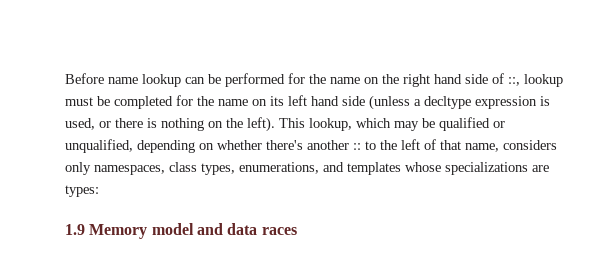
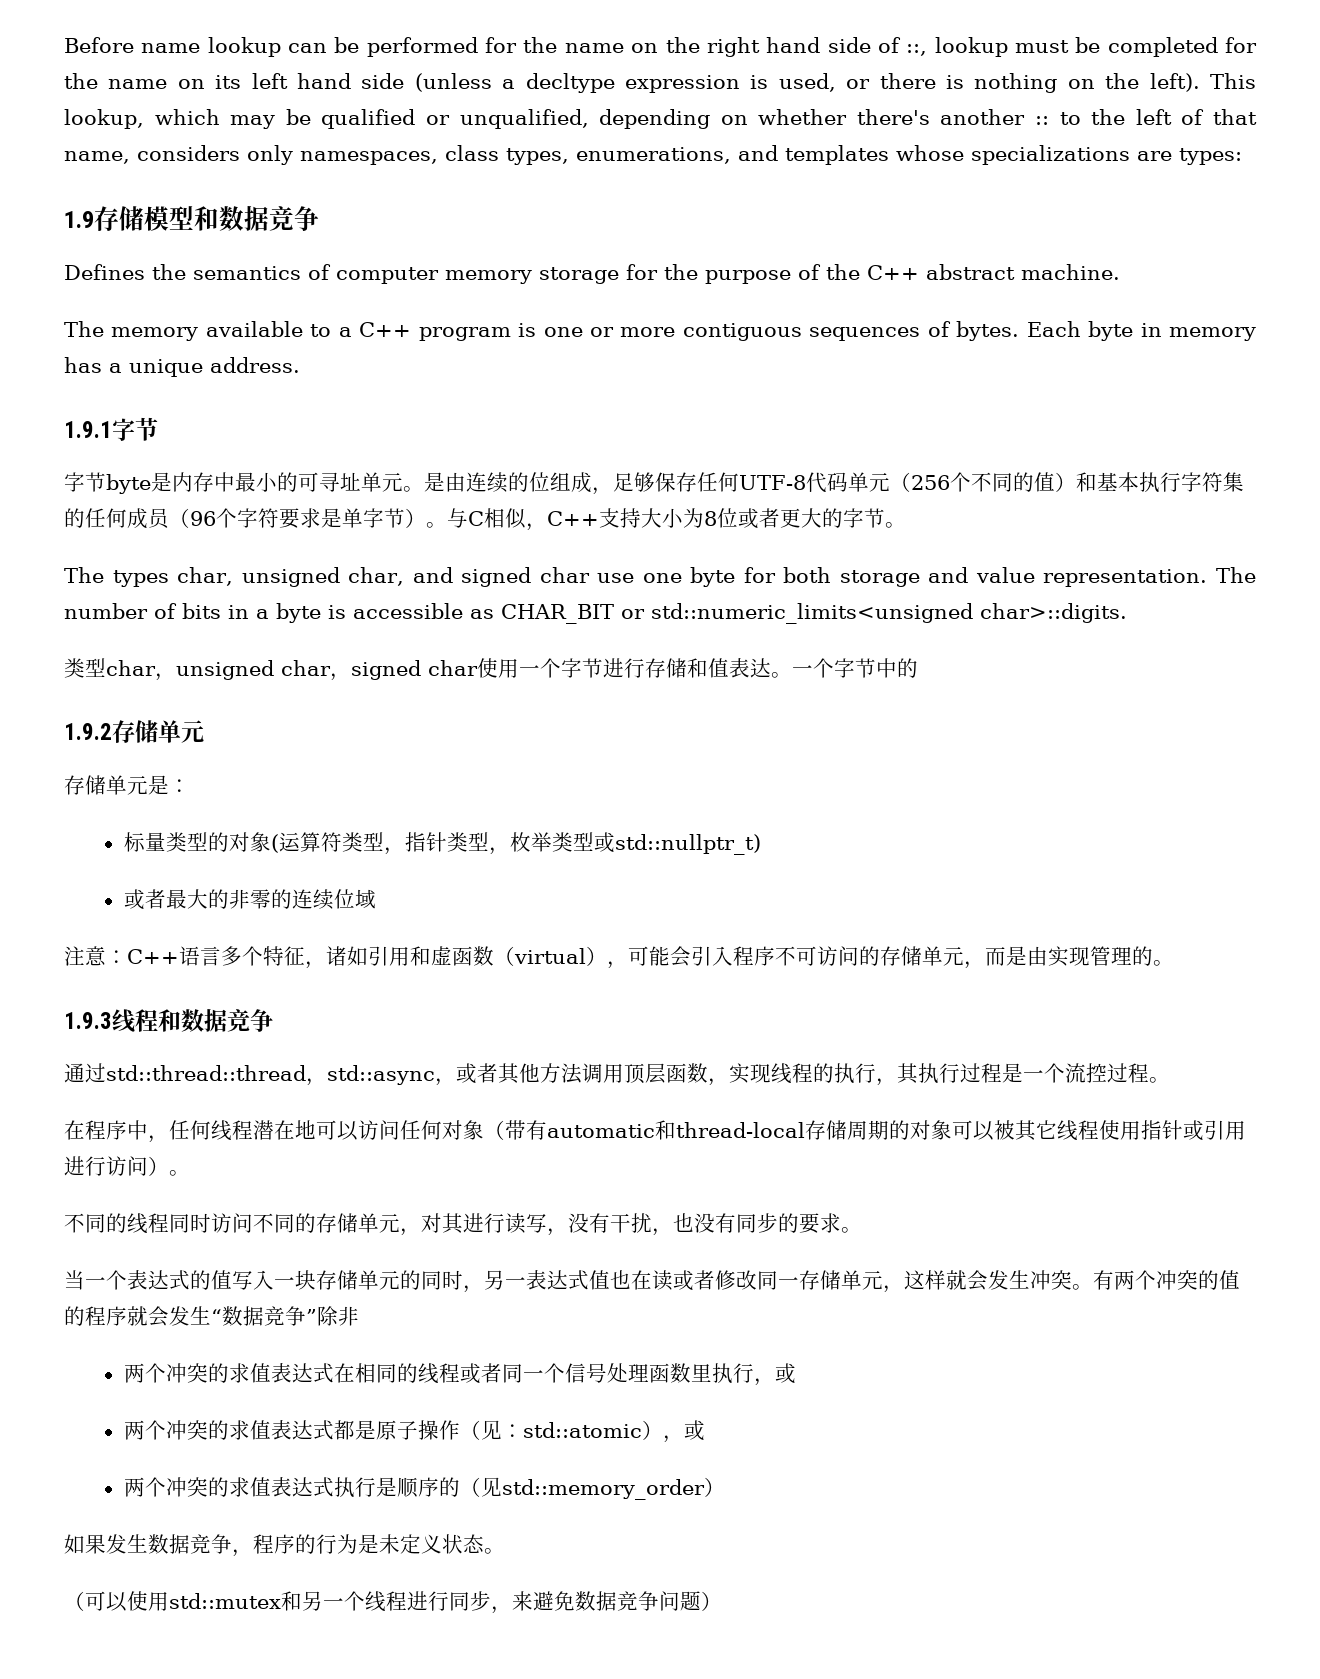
- 1.9 Memory model and data races
+ 1.9存储模型和数据竞争
+ Defines the semantics of computer memory storage for the purpose of the C++ abstract machine.
+ The memory available to a C++ program is one or more contiguous sequences of bytes. Each byte in memory has a unique address.
+ 1.9.1字节
+ 字节byte是内存中最小的可寻址单元。是由连续的位组成，足够保存任何UTF-8代码单元（256个不同的值）和基本执行字符集的任何成员（96个字符要求是单字节）。与C相似，C++支持大小为8位或者更大的字节。
+ The types char, unsigned char, and signed char use one byte for both storage and value representation. The number of bits in a byte is accessible as CHAR_BIT or std::numeric_limits<unsigned char>::digits.
+ 类型char，unsigned char，signed char使用一个字节进行存储和值表达。一个字节中的
+ 1.9.2存储单元
+ 存储单元是：
+ 标量类型的对象(运算符类型，指针类型，枚举类型或std::nullptr_t)
+ 或者最大的非零的连续位域
+ 注意：C++语言多个特征，诸如引用和虚函数（virtual），可能会引入程序不可访问的存储单元，而是由实现管理的。
+ 1.9.3线程和数据竞争
+ 通过std::thread::thread，std::async，或者其他方法调用顶层函数，实现线程的执行，其执行过程是一个流控过程。
+ 在程序中，任何线程潜在地可以访问任何对象（带有automatic和thread-local存储周期的对象可以被其它线程使用指针或引用进行访问）。
+ 不同的线程同时访问不同的存储单元，对其进行读写，没有干扰，也没有同步的要求。
+ 当一个表达式的值写入一块存储单元的同时，另一表达式值也在读或者修改同一存储单元，这样就会发生冲突。有两个冲突的值的程序就会发生“数据竞争”除非
+ 两个冲突的求值表达式在相同的线程或者同一个信号处理函数里执行，或
+ 两个冲突的求值表达式都是原子操作（见：std::atomic），或
+ 两个冲突的求值表达式执行是顺序的（见std::memory_order）
+ 如果发生数据竞争，程序的行为是未定义状态。
+ （可以使用std::mutex和另一个线程进行同步，来避免数据竞争问题）

